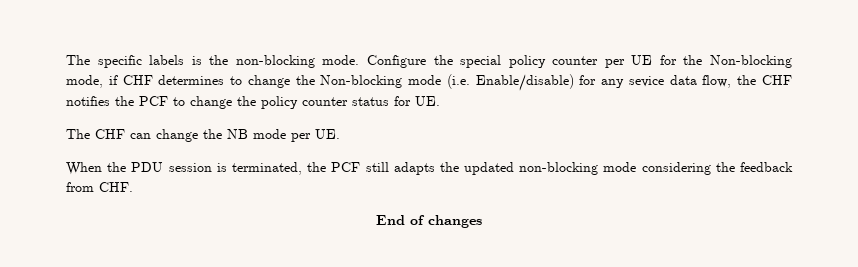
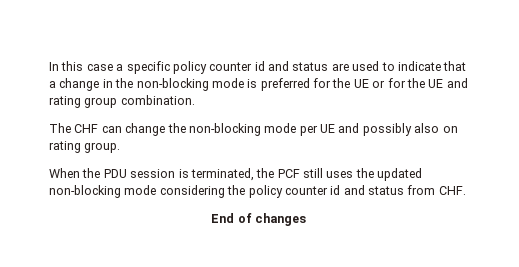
- The specific labels is the non-blocking mode. Configure the special policy counter per UE for the Non-blocking mode, if CHF determines to change the Non-blocking mode (i.e. Enable/disable) for any sevice data flow, the CHF notifies the PCF to change the policy counter status for UE.
+ In this case a specific policy counter id and status are used to indicate that a change in the non-blocking mode is preferred for the UE or for the UE and rating group combination.
- The CHF can change the NB mode per UE.
+ The CHF can change the non-blocking mode per UE and possibly also on rating group.
- When the PDU session is terminated, the PCF still adapts the updated non-blocking mode considering the feedback from CHF.
+ When the PDU session is terminated, the PCF still uses the updated non-blocking mode considering the policy counter id and status from CHF.

